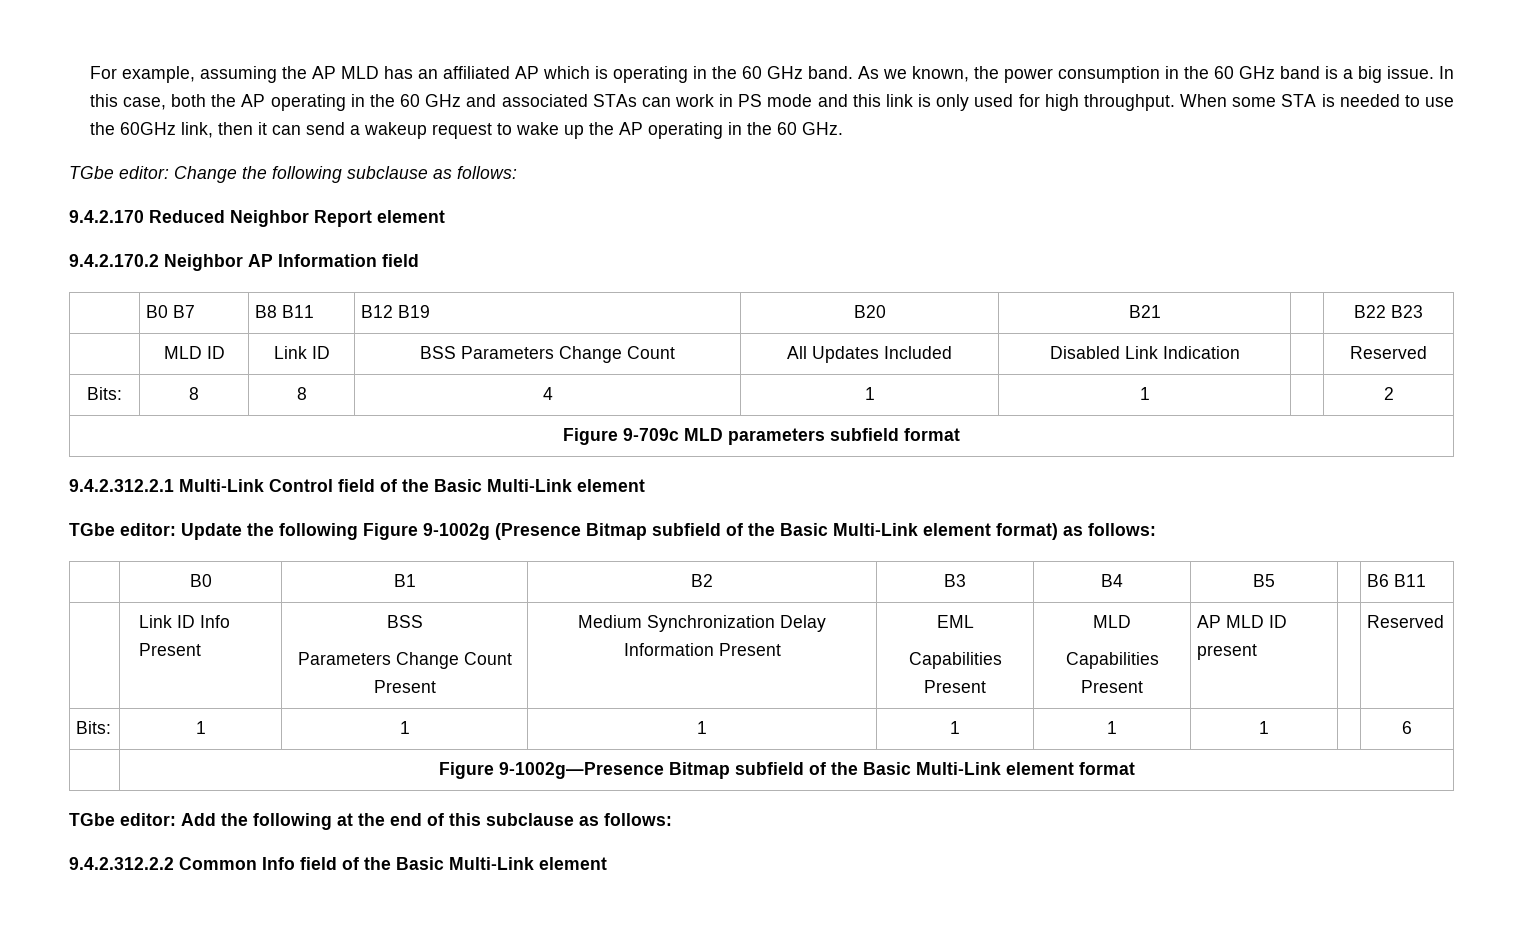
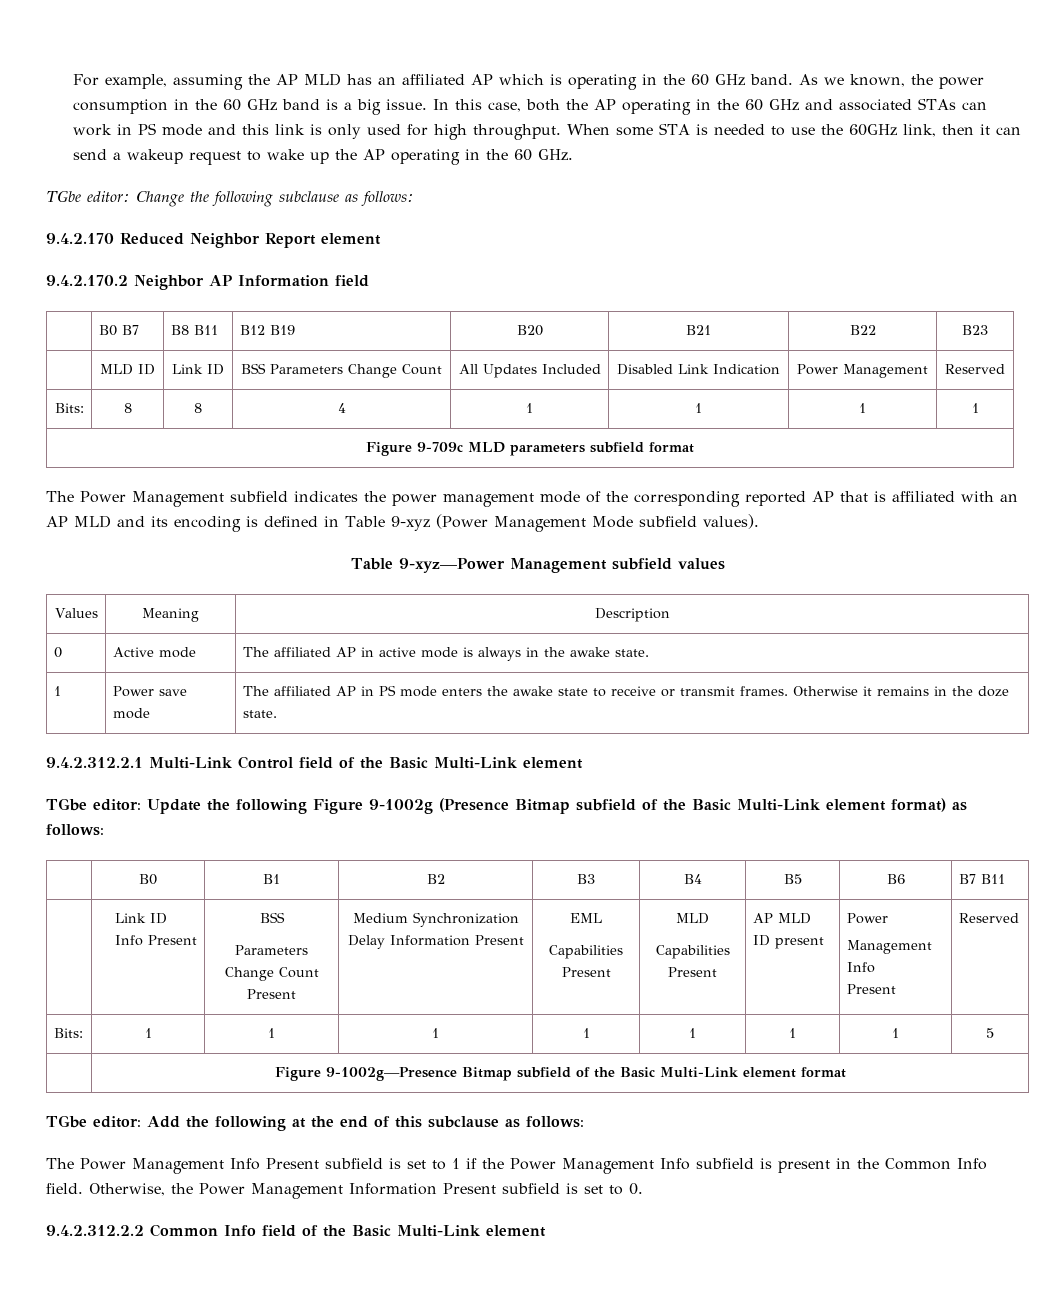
- | B0 B7 | B8 B11 | B12 B19 | B20 | B21 | | B22 B23
+ | B0 B7 | B8 B11 | B12 B19 | B20 | B21 | B22 | B23
- | MLD ID | Link ID | BSS Parameters Change Count | All Updates Included | Disabled Link Indication | | Reserved
+ | MLD ID | Link ID | BSS Parameters Change Count | All Updates Included | Disabled Link Indication | Power Management | Reserved
- Bits: | 8 | 8 | 4 | 1 | 1 | | 2
+ Bits: | 8 | 8 | 4 | 1 | 1 | 1 | 1
+ The Power Management subfield indicates the power management mode of the corresponding reported AP that is affiliated with an AP MLD and its encoding is defined in Table 9-xyz (Power Management Mode subfield values).
+ Table 9-xyz—Power Management subfield values
+ Values | Meaning | Description
+ 0 | Active mode | The affiliated AP in active mode is always in the awake state.
+ 1 | Power save mode | The affiliated AP in PS mode enters the awake state to receive or transmit frames. Otherwise it remains in the doze state.
- | B0 | B1 | B2 | B3 | B4 | B5 | | B6 B11
+ | B0 | B1 | B2 | B3 | B4 | B5 | B6 | B7 B11
  | Link ID Info Present | BSS
  Parameters Change Count Present | Medium Synchronization Delay Information Present | EML
  Capabilities Present | MLD
- Capabilities Present | AP MLD ID present | | Reserved
+ Capabilities Present | AP MLD ID present | Power
+ Management Info
+ Present | Reserved
- Bits: | 1 | 1 | 1 | 1 | 1 | 1 | | 6
+ Bits: | 1 | 1 | 1 | 1 | 1 | 1 | 1 | 5
+ The Power Management Info Present subfield is set to 1 if the Power Management Info subfield is present in the Common Info field. Otherwise, the Power Management Information Present subfield is set to 0.

